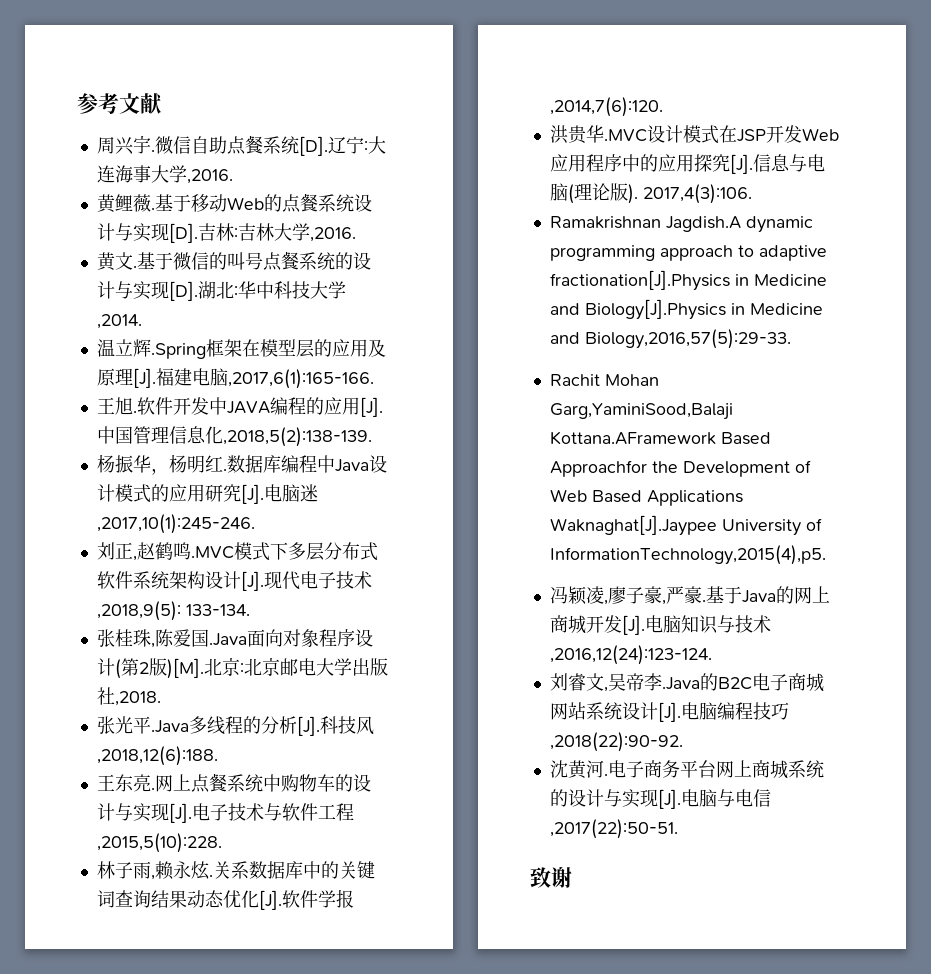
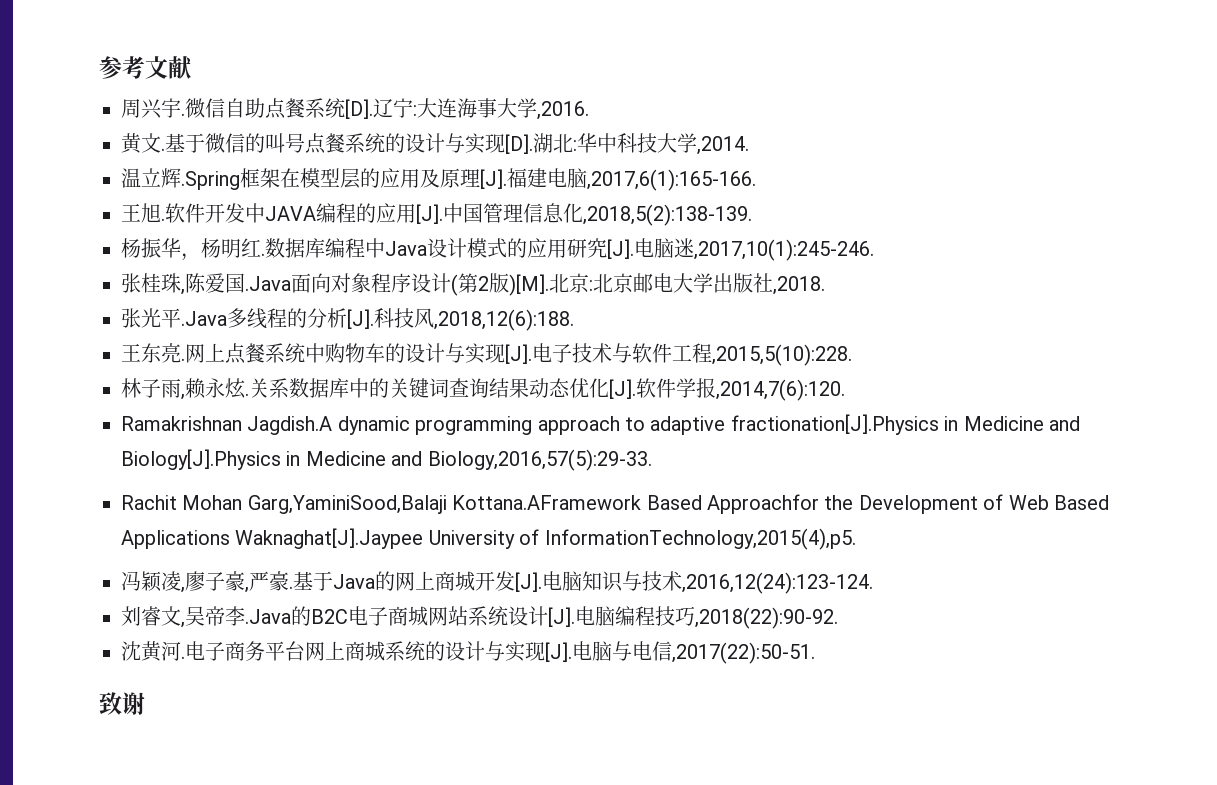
- 黄鲤薇.基于移动Web的点餐系统设计与实现[D].吉林:吉林大学,2016.
- 刘正,赵鹤鸣.MVC模式下多层分布式软件系统架构设计[J].现代电子技术,2018,9(5): 133-134.
- 洪贵华.MVC设计模式在JSP开发Web应用程序中的应用探究[J].信息与电脑(理论版). 2017,4(3):106.

